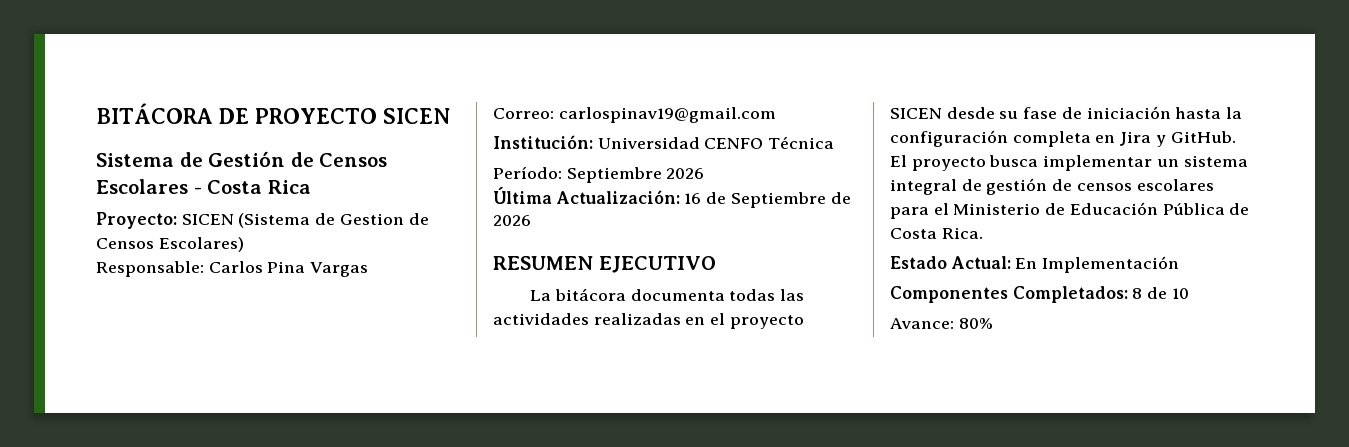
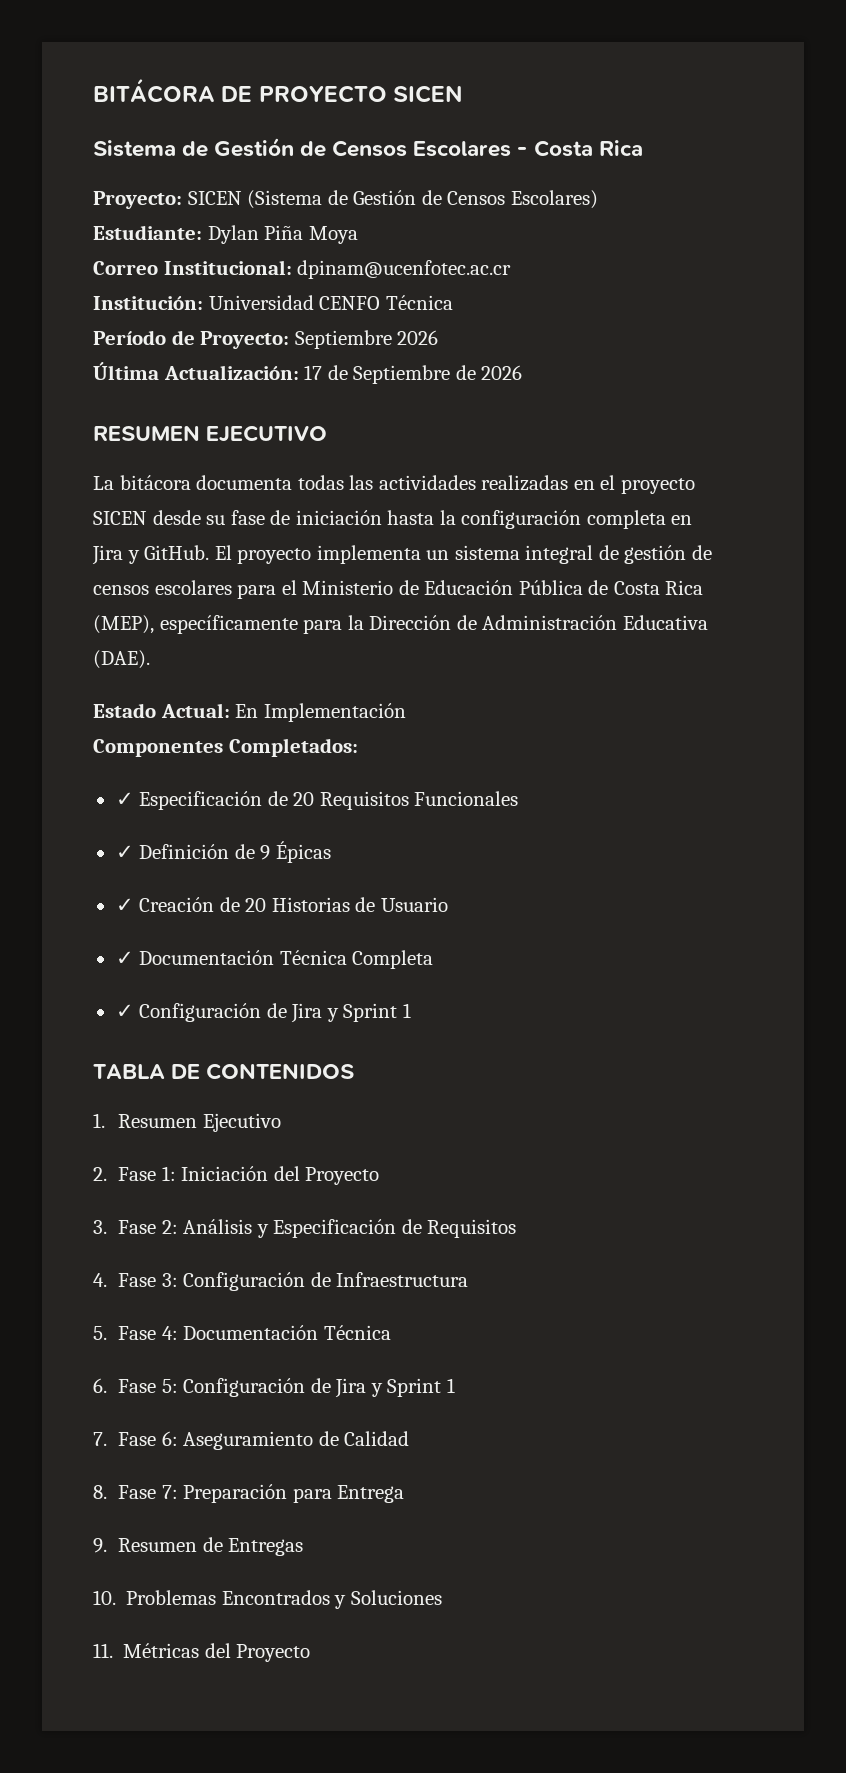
- Proyecto: SICEN (Sistema de Gestion de Censos Escolares)
+ Proyecto: SICEN (Sistema de Gestión de Censos Escolares)
- Responsable: Carlos Pina Vargas
- Correo: carlospinav19@gmail.com
+ Estudiante: Dylan Piña Moya
+ Correo Institucional: dpinam@ucenfotec.ac.cr
- Período: Septiembre 2026
+ Período de Proyecto: Septiembre 2026
- Última Actualización: 16 de Septiembre de 2026
+ Última Actualización: 17 de Septiembre de 2026
- El proyecto busca implementar un sistema integral de gestión de censos escolares para el Ministerio de Educación Pública de Costa Rica.
+ El proyecto implementa un sistema integral de gestión de censos escolares para el Ministerio de Educación Pública de Costa Rica (MEP), específicamente para la Dirección de Administración Educativa (DAE).
- Componentes Completados: 8 de 10
- Avance: 80%
+ Componentes Completados:
+ ✓ Especificación de 20 Requisitos Funcionales
+ ✓ Definición de 9 Épicas
+ ✓ Creación de 20 Historias de Usuario
+ ✓ Documentación Técnica Completa
+ ✓ Configuración de Jira y Sprint 1
+ TABLA DE CONTENIDOS
+ 1. Resumen Ejecutivo
+ 2. Fase 1: Iniciación del Proyecto
+ 3. Fase 2: Análisis y Especificación de Requisitos
+ 4. Fase 3: Configuración de Infraestructura
+ 5. Fase 4: Documentación Técnica
+ 6. Fase 5: Configuración de Jira y Sprint 1
+ 7. Fase 6: Aseguramiento de Calidad
+ 8. Fase 7: Preparación para Entrega
+ 9. Resumen de Entregas
+ 10. Problemas Encontrados y Soluciones
+ 11. Métricas del Proyecto

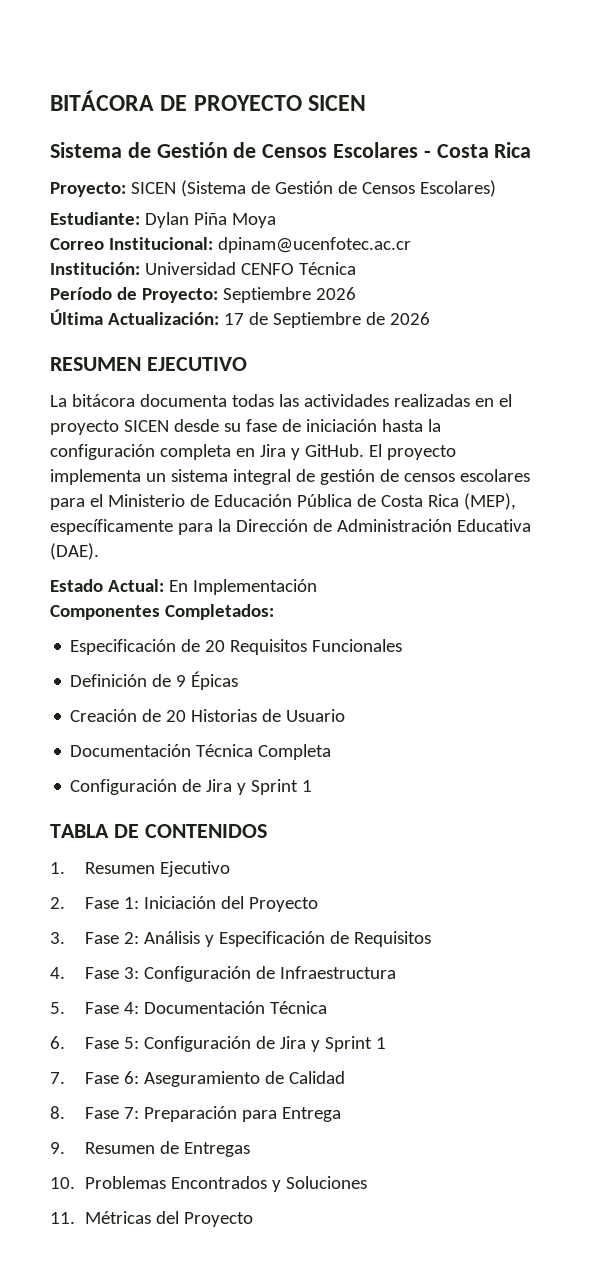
- ✓ Especificación de 20 Requisitos Funcionales
+ Especificación de 20 Requisitos Funcionales
- ✓ Definición de 9 Épicas
+ Definición de 9 Épicas
- ✓ Creación de 20 Historias de Usuario
+ Creación de 20 Historias de Usuario
- ✓ Documentación Técnica Completa
- ✓ Configuración de Jira y Sprint 1
+ Documentación Técnica Completa
+ Configuración de Jira y Sprint 1

